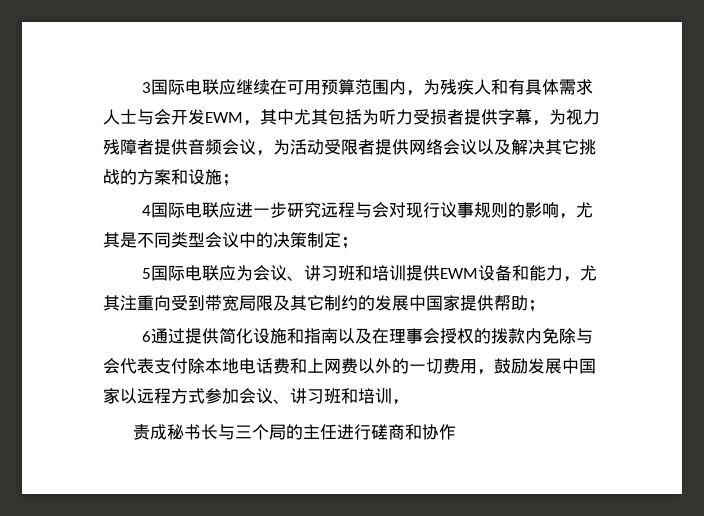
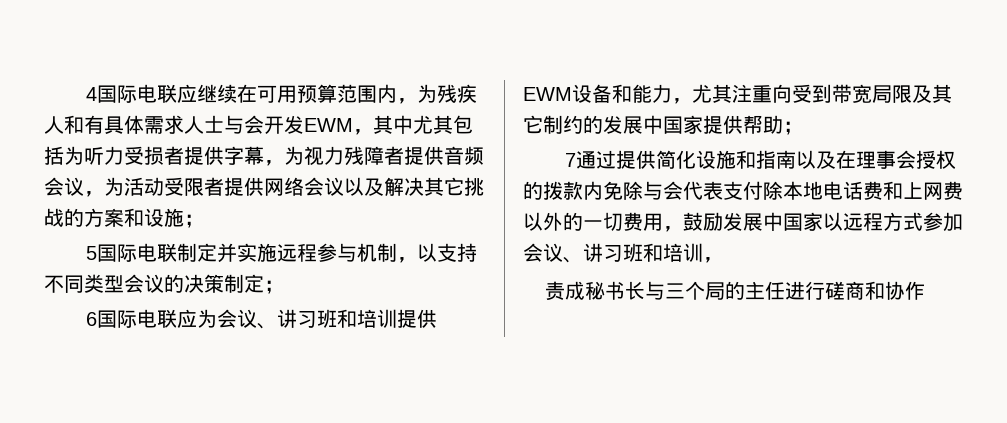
- 3国际电联应继续在可用预算范围内，为残疾人和有具体需求人士与会开发EWM，其中尤其包括为听力受损者提供字幕，为视力残障者提供音频会议，为活动受限者提供网络会议以及解决其它挑战的方案和设施；
+ 4国际电联应继续在可用预算范围内，为残疾人和有具体需求人士与会开发EWM，其中尤其包括为听力受损者提供字幕，为视力残障者提供音频会议，为活动受限者提供网络会议以及解决其它挑战的方案和设施；
- 4国际电联应进一步研究远程与会对现行议事规则的影响，尤其是不同类型会议中的决策制定；
+ 5国际电联制定并实施远程参与机制，以支持不同类型会议的决策制定；
- 5国际电联应为会议、讲习班和培训提供EWM设备和能力，尤其注重向受到带宽局限及其它制约的发展中国家提供帮助；
+ 6国际电联应为会议、讲习班和培训提供EWM设备和能力，尤其注重向受到带宽局限及其它制约的发展中国家提供帮助；
- 6通过提供简化设施和指南以及在理事会授权的拨款内免除与会代表支付除本地电话费和上网费以外的一切费用，鼓励发展中国家以远程方式参加会议、讲习班和培训，
+ 7通过提供简化设施和指南以及在理事会授权的拨款内免除与会代表支付除本地电话费和上网费以外的一切费用，鼓励发展中国家以远程方式参加会议、讲习班和培训，

